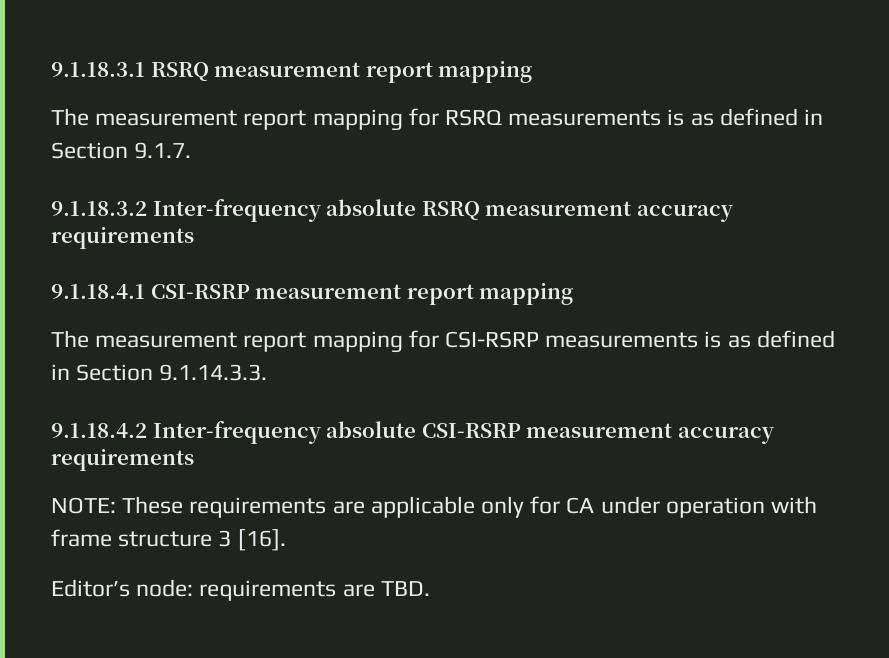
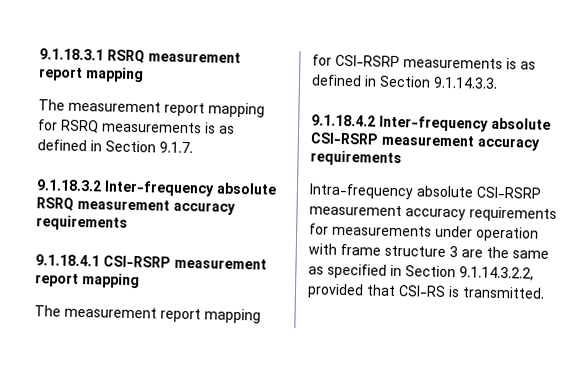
- NOTE: These requirements are applicable only for CA under operation with frame structure 3 [16].
- Editor’s node: requirements are TBD.
+ Intra-frequency absolute CSI-RSRP measurement accuracy requirements for measurements under operation with frame structure 3 are the same as specified in Section 9.1.14.3.2.2, provided that CSI-RS is transmitted.

